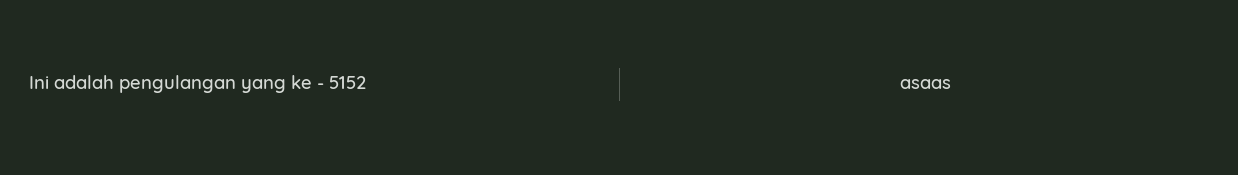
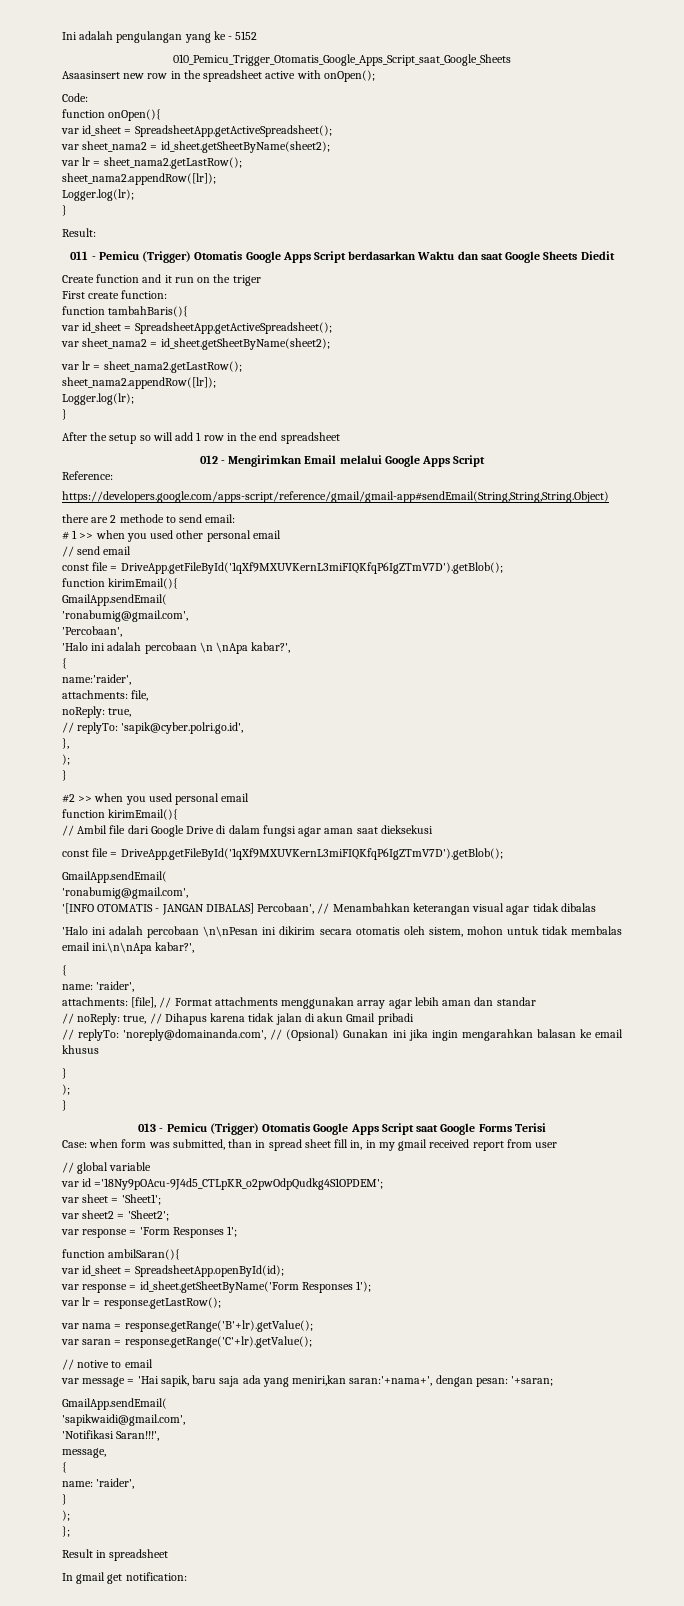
- asaas
+ 010_Pemicu_Trigger_Otomatis_Google_Apps_Script_saat_Google_Sheets
+ Asaasinsert new row in the spreadsheet active with onOpen();
+ Code:
+ function onOpen(){
+ var id_sheet = SpreadsheetApp.getActiveSpreadsheet();
+ var sheet_nama2 = id_sheet.getSheetByName(sheet2);
+ var lr = sheet_nama2.getLastRow();
+ sheet_nama2.appendRow([lr]);
+ Logger.log(lr);
+ }
+ Result:
+ 011 - Pemicu (Trigger) Otomatis Google Apps Script berdasarkan Waktu dan saat Google Sheets Diedit
+ Create function and it run on the triger
+ First create function:
+ function tambahBaris(){
+ var id_sheet = SpreadsheetApp.getActiveSpreadsheet();
+ var sheet_nama2 = id_sheet.getSheetByName(sheet2);
+ var lr = sheet_nama2.getLastRow();
+ sheet_nama2.appendRow([lr]);
+ Logger.log(lr);
+ }
+ After the setup so will add 1 row in the end spreadsheet
+ 012 - Mengirimkan Email melalui Google Apps Script
+ Reference:
+ https://developers.google.com/apps-script/reference/gmail/gmail-app#sendEmail(String,String,String.Object)
+ there are 2 methode to send email:
+ # 1 >> when you used other personal email
+ // send email
+ const file = DriveApp.getFileById('1qXf9MXUVKernL3miFIQKfqP6IgZTmV7D').getBlob();
+ function kirimEmail(){
+ GmailApp.sendEmail(
+ 'ronabumig@gmail.com',
+ 'Percobaan',
+ 'Halo ini adalah percobaan \n \nApa kabar?',
+ {
+ name:'raider',
+ attachments: file,
+ noReply: true,
+ // replyTo: 'sapik@cyber.polri.go.id',
+ },
+ );
+ }
+ #2 >> when you used personal email
+ function kirimEmail(){
+ // Ambil file dari Google Drive di dalam fungsi agar aman saat dieksekusi
+ const file = DriveApp.getFileById('1qXf9MXUVKernL3miFIQKfqP6IgZTmV7D').getBlob();
+ GmailApp.sendEmail(
+ 'ronabumig@gmail.com',
+ '[INFO OTOMATIS - JANGAN DIBALAS] Percobaan', // Menambahkan keterangan visual agar tidak dibalas
+ 'Halo ini adalah percobaan \n\nPesan ini dikirim secara otomatis oleh sistem, mohon untuk tidak membalas email ini.\n\nApa kabar?',
+ {
+ name: 'raider',
+ attachments: [file], // Format attachments menggunakan array agar lebih aman dan standar
+ // noReply: true, // Dihapus karena tidak jalan di akun Gmail pribadi
+ // replyTo: 'noreply@domainanda.com', // (Opsional) Gunakan ini jika ingin mengarahkan balasan ke email khusus
+ }
+ );
+ }
+ 013 - Pemicu (Trigger) Otomatis Google Apps Script saat Google Forms Terisi
+ Case: when form was submitted, than in spread sheet fill in, in my gmail received report from user
+ // global variable
+ var id ='18Ny9pOAcu-9J4d5_CTLpKR_o2pwOdpQudkg4S1OPDEM';
+ var sheet = 'Sheet1';
+ var sheet2 = 'Sheet2';
+ var response = 'Form Responses 1';
+ function ambilSaran(){
+ var id_sheet = SpreadsheetApp.openById(id);
+ var response = id_sheet.getSheetByName('Form Responses 1');
+ var lr = response.getLastRow();
+ var nama = response.getRange('B'+lr).getValue();
+ var saran = response.getRange('C'+lr).getValue();
+ // notive to email
+ var message = 'Hai sapik, baru saja ada yang meniri,kan saran:'+nama+', dengan pesan: '+saran;
+ GmailApp.sendEmail(
+ 'sapikwaidi@gmail.com',
+ 'Notifikasi Saran!!!',
+ message,
+ {
+ name: 'raider',
+ }
+ );
+ };
+ Result in spreadsheet
+ In gmail get notification:

